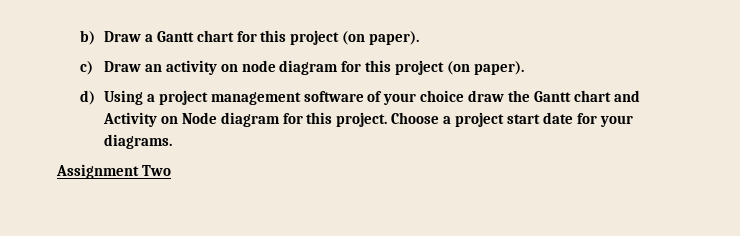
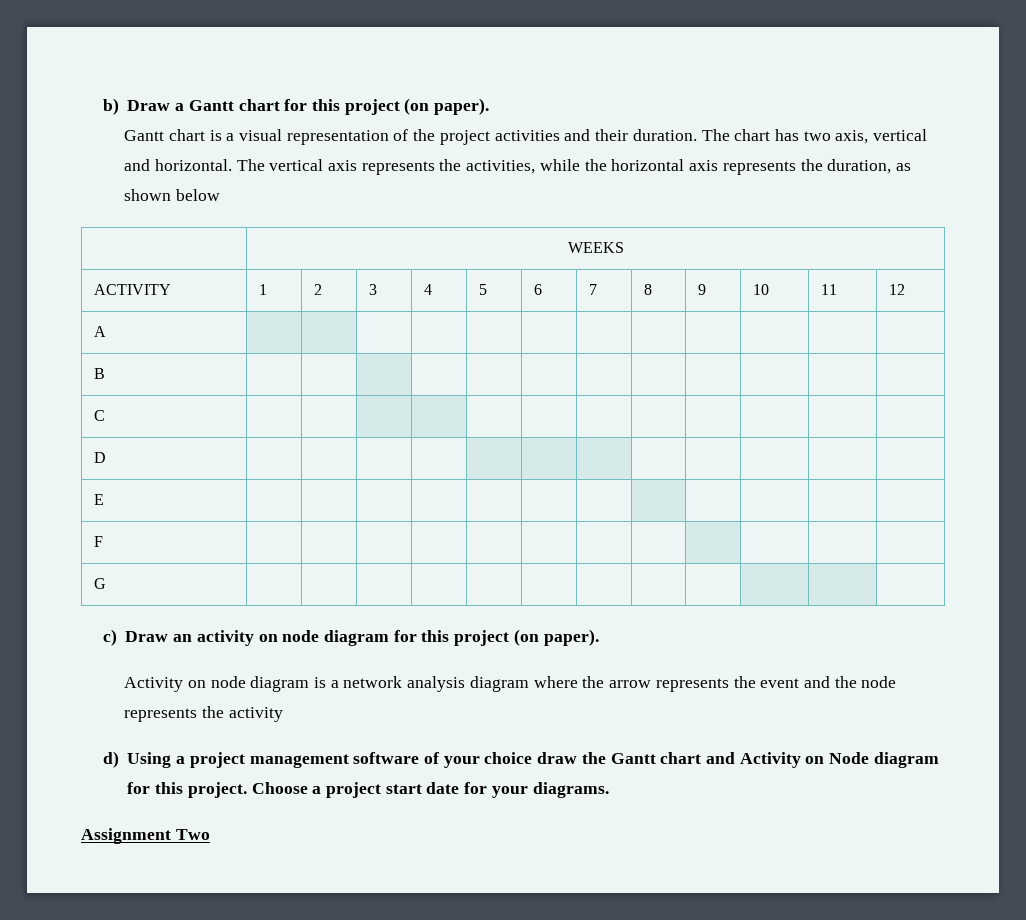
+ Gantt chart is a visual representation of the project activities and their duration. The chart has two axis, vertical and horizontal. The vertical axis represents the activities, while the horizontal axis represents the duration, as shown below
+ | WEEKS
+ ACTIVITY | 1 | 2 | 3 | 4 | 5 | 6 | 7 | 8 | 9 | 10 | 11 | 12
+ A | | | | | | | | | | | |
+ B | | | | | | | | | | | |
+ C | | | | | | | | | | | |
+ D | | | | | | | | | | | |
+ E | | | | | | | | | | | |
+ F | | | | | | | | | | | |
+ G | | | | | | | | | | | |
+ Activity on node diagram is a network analysis diagram where the arrow represents the event and the node represents the activity

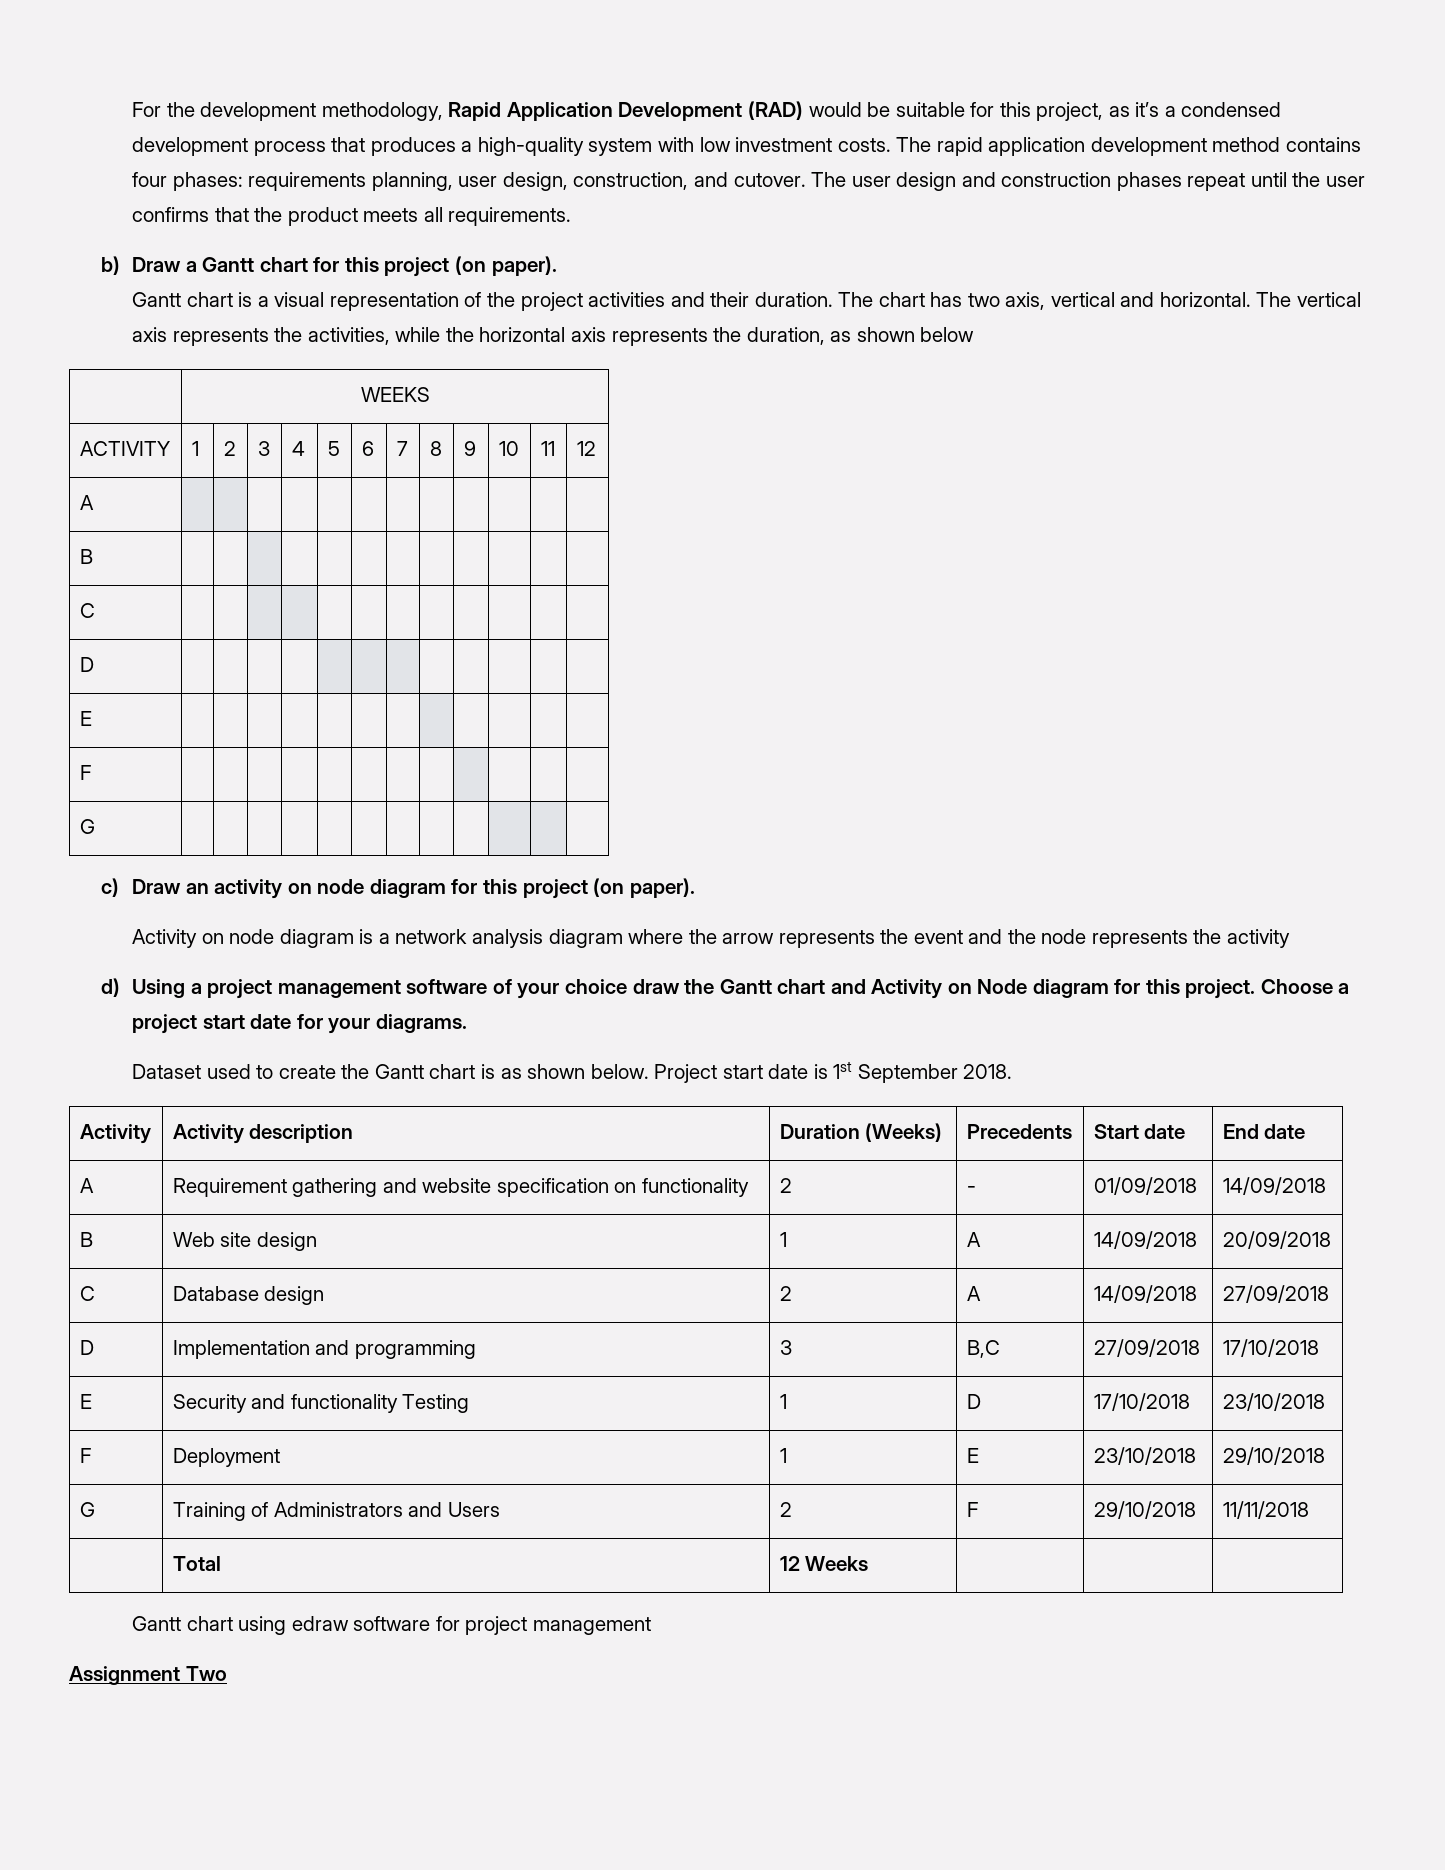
+ For the development methodology, Rapid Application Development (RAD) would be suitable for this project, as it’s a condensed development process that produces a high-quality system with low investment costs. The rapid application development method contains four phases: requirements planning, user design, construction, and cutover. The user design and construction phases repeat until the user confirms that the product meets all requirements.
+ Dataset used to create the Gantt chart is as shown below. Project start date is 1st September 2018.
+ Activity | Activity description | Duration (Weeks) | Precedents | Start date | End date
+ A | Requirement gathering and website specification on functionality | 2 | - | 01/09/2018 | 14/09/2018
+ B | Web site design | 1 | A | 14/09/2018 | 20/09/2018
+ C | Database design | 2 | A | 14/09/2018 | 27/09/2018
+ D | Implementation and programming | 3 | B,C | 27/09/2018 | 17/10/2018
+ E | Security and functionality Testing | 1 | D | 17/10/2018 | 23/10/2018
+ F | Deployment | 1 | E | 23/10/2018 | 29/10/2018
+ G | Training of Administrators and Users | 2 | F | 29/10/2018 | 11/11/2018
+ | Total | 12 Weeks | | |
+ Gantt chart using edraw software for project management

